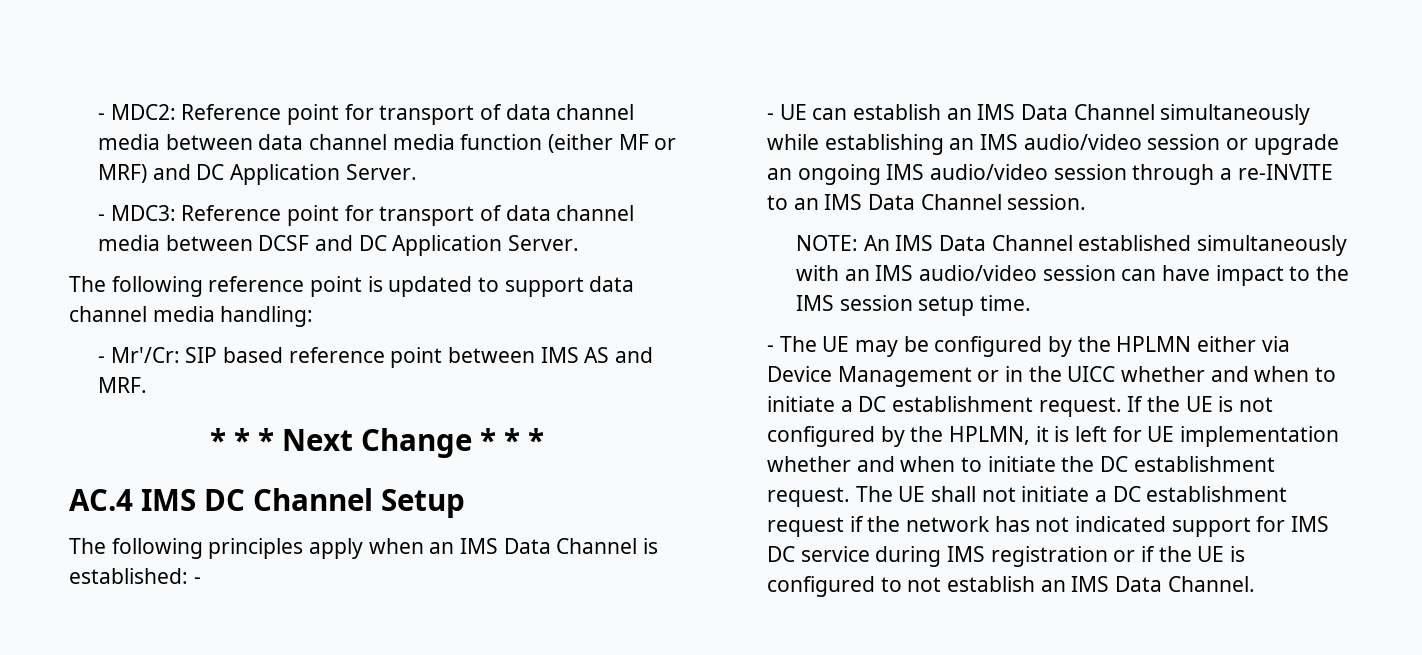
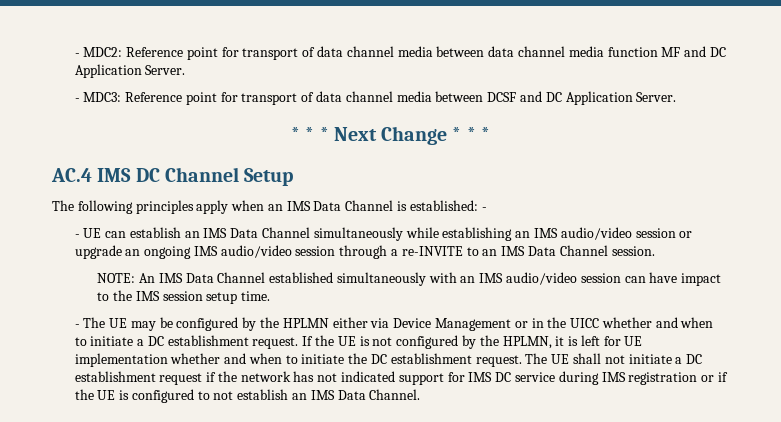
- - MDC2: Reference point for transport of data channel media between data channel media function (either MF or MRF) and DC Application Server.
+ - MDC2: Reference point for transport of data channel media between data channel media function MF and DC Application Server.
- The following reference point is updated to support data channel media handling:
- - Mr'/Cr: SIP based reference point between IMS AS and MRF.

